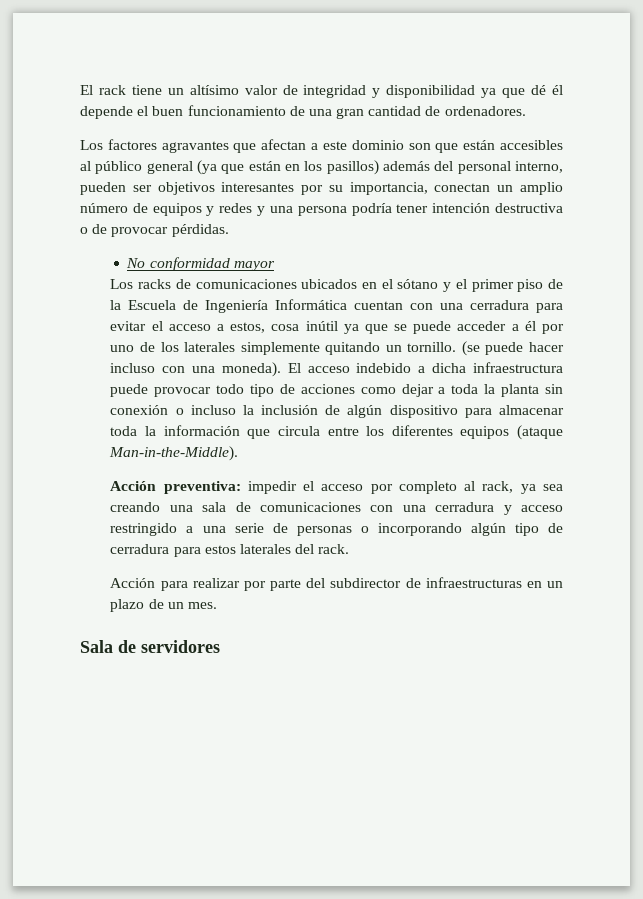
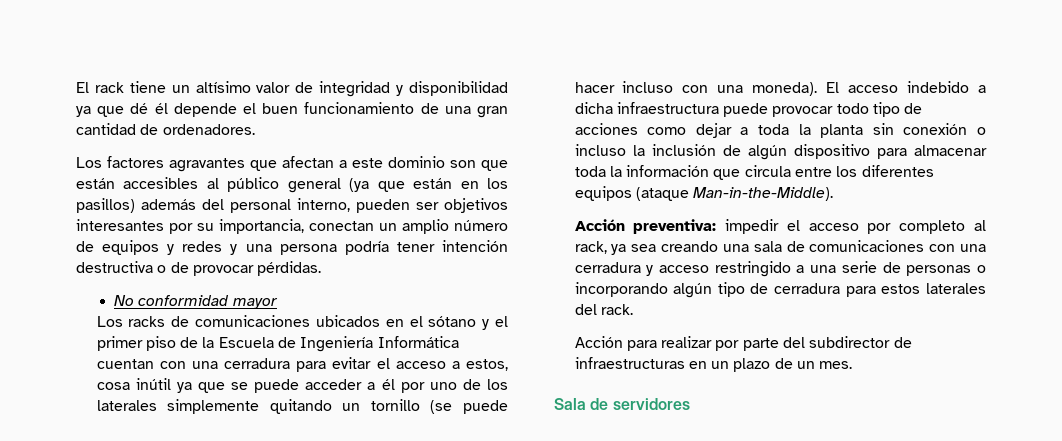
- Los racks de comunicaciones ubicados en el sótano y el primer piso de la Escuela de Ingeniería Informática cuentan con una cerradura para evitar el acceso a estos, cosa inútil ya que se puede acceder a él por uno de los laterales simplemente quitando un tornillo. (se puede hacer incluso con una moneda).
+ Los racks de comunicaciones ubicados en el sótano y el primer piso de la Escuela de Ingeniería Informática cuentan con una cerradura para evitar el acceso a estos, cosa inútil ya que se puede acceder a él por uno de los laterales simplemente quitando un tornillo (se puede hacer incluso con una moneda).

